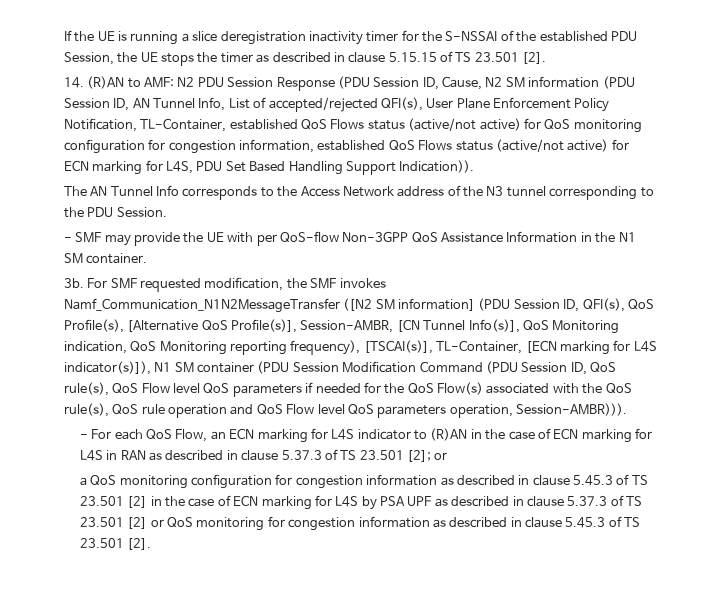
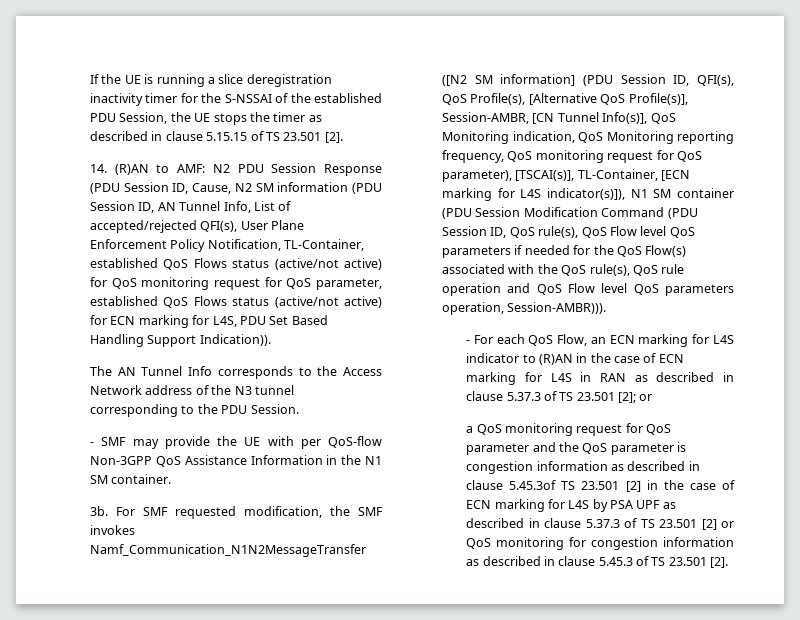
- 14. (R)AN to AMF: N2 PDU Session Response (PDU Session ID, Cause, N2 SM information (PDU Session ID, AN Tunnel Info, List of accepted/rejected QFI(s), User Plane Enforcement Policy Notification, TL-Container, established QoS Flows status (active/not active) for QoS monitoring configuration for congestion information, established QoS Flows status (active/not active) for ECN marking for L4S, PDU Set Based Handling Support Indication)).
+ 14. (R)AN to AMF: N2 PDU Session Response (PDU Session ID, Cause, N2 SM information (PDU Session ID, AN Tunnel Info, List of accepted/rejected QFI(s), User Plane Enforcement Policy Notification, TL-Container, established QoS Flows status (active/not active) for QoS monitoring request for QoS parameter, established QoS Flows status (active/not active) for ECN marking for L4S, PDU Set Based Handling Support Indication)).
- For SMF requested modification, the SMF invokes Namf_Communication_N1N2MessageTransfer ([N2 SM information] (PDU Session ID, QFI(s), QoS Profile(s), [Alternative QoS Profile(s)], Session-AMBR, [CN Tunnel Info(s)], QoS Monitoring indication, QoS Monitoring reporting frequency), [TSCAI(s)], TL-Container, [ECN marking for L4S indicator(s)]), N1 SM container (PDU Session Modification Command (PDU Session ID, QoS rule(s), QoS Flow level QoS parameters if needed for the QoS Flow(s) associated with the QoS rule(s), QoS rule operation and QoS Flow level QoS parameters operation, Session-AMBR))).
+ For SMF requested modification, the SMF invokes Namf_Communication_N1N2MessageTransfer ([N2 SM information] (PDU Session ID, QFI(s), QoS Profile(s), [Alternative QoS Profile(s)], Session-AMBR, [CN Tunnel Info(s)], QoS Monitoring indication, QoS Monitoring reporting frequency, QoS monitoring request for QoS parameter), [TSCAI(s)], TL-Container, [ECN marking for L4S indicator(s)]), N1 SM container (PDU Session Modification Command (PDU Session ID, QoS rule(s), QoS Flow level QoS parameters if needed for the QoS Flow(s) associated with the QoS rule(s), QoS rule operation and QoS Flow level QoS parameters operation, Session-AMBR))).
- a QoS monitoring configuration for congestion information as described in clause 5.45.3 of TS 23.501 [2] in the case of ECN marking for L4S by PSA UPF as described in clause 5.37.3 of TS 23.501 [2] or QoS monitoring for congestion information as described in clause 5.45.3 of TS 23.501 [2].
+ a QoS monitoring request for QoS parameter and the QoS parameter is congestion information as described in clause 5.45.3of TS 23.501 [2] in the case of ECN marking for L4S by PSA UPF as described in clause 5.37.3 of TS 23.501 [2] or QoS monitoring for congestion information as described in clause 5.45.3 of TS 23.501 [2].

